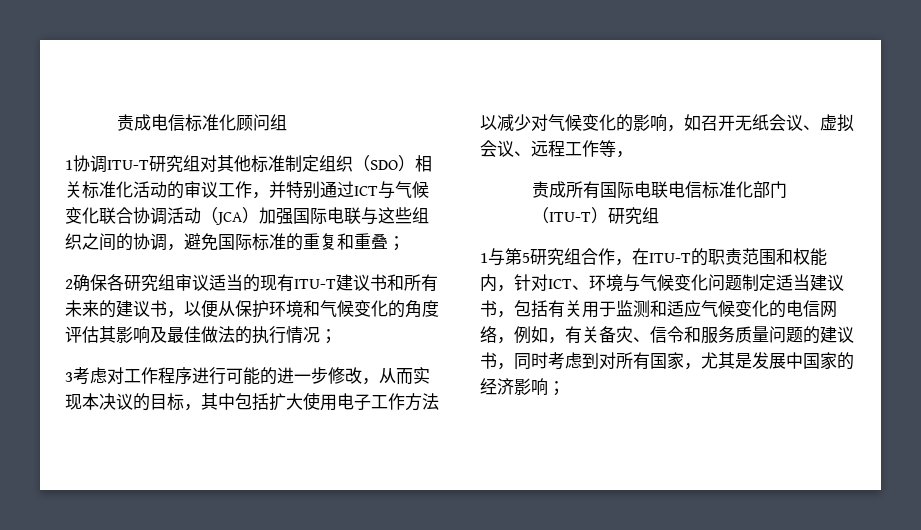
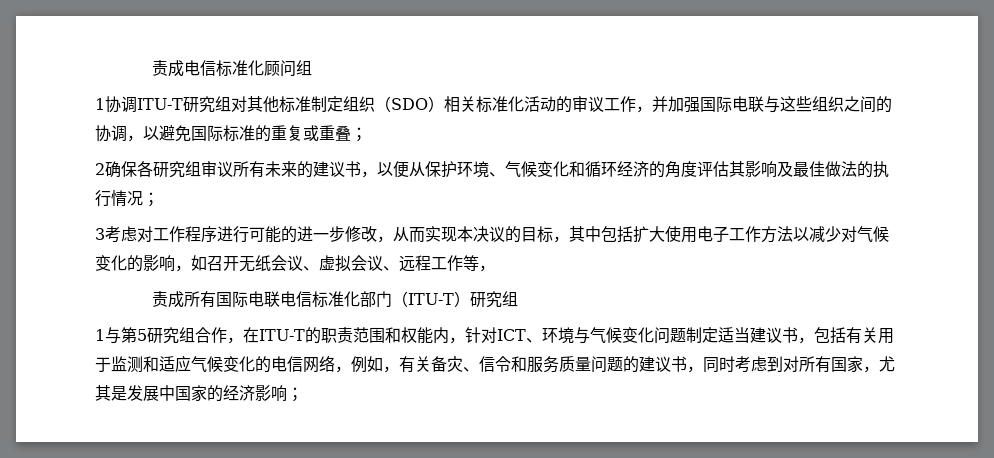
- 1协调ITU-T研究组对其他标准制定组织（SDO）相关标准化活动的审议工作，并特别通过ICT与气候变化联合协调活动（JCA）加强国际电联与这些组织之间的协调，避免国际标准的重复和重叠；
+ 1协调ITU-T研究组对其他标准制定组织（SDO）相关标准化活动的审议工作，并加强国际电联与这些组织之间的协调，以避免国际标准的重复或重叠；
- 2确保各研究组审议适当的现有ITU-T建议书和所有未来的建议书，以便从保护环境和气候变化的角度评估其影响及最佳做法的执行情况；
+ 2确保各研究组审议所有未来的建议书，以便从保护环境、气候变化和循环经济的角度评估其影响及最佳做法的执行情况；

